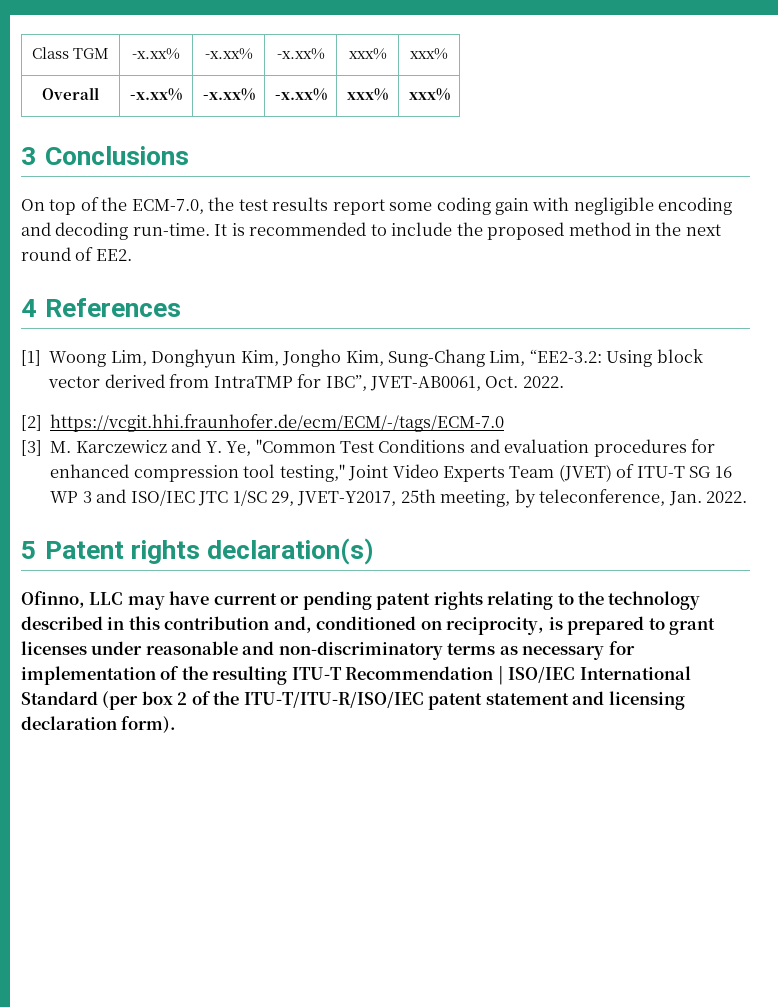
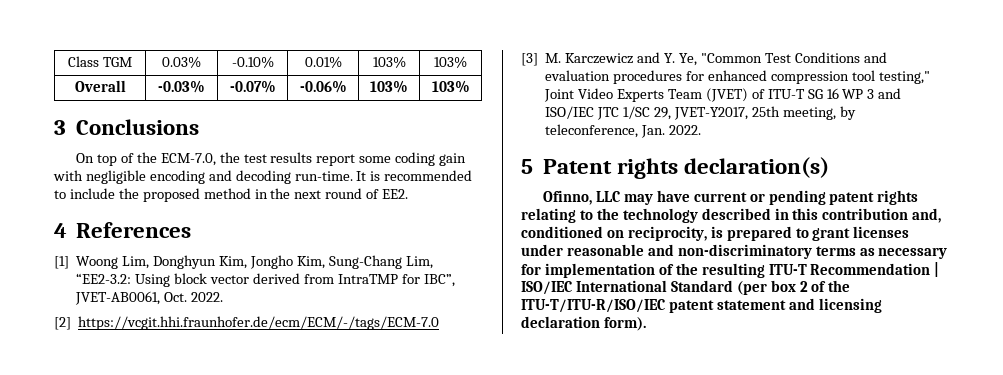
- Class TGM | -x.xx% | -x.xx% | -x.xx% | xxx% | xxx%
- Overall | -x.xx% | -x.xx% | -x.xx% | xxx% | xxx%
+ Class TGM | 0.03% | -0.10% | 0.01% | 103% | 103%
+ Overall | -0.03% | -0.07% | -0.06% | 103% | 103%

